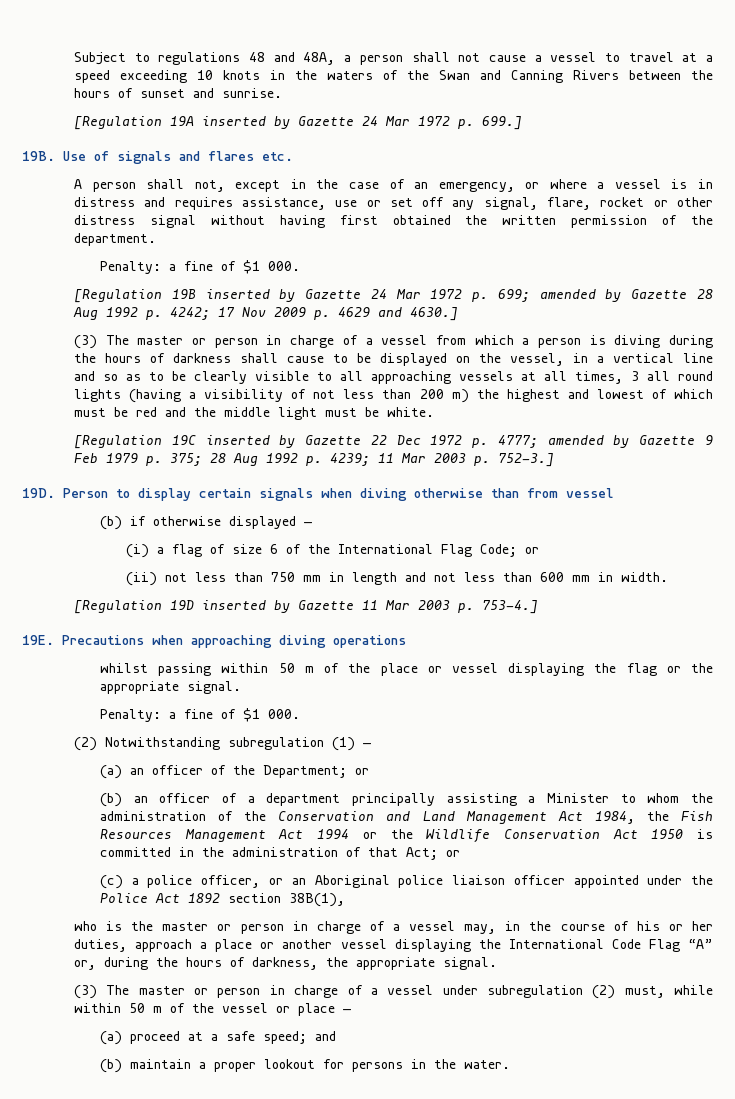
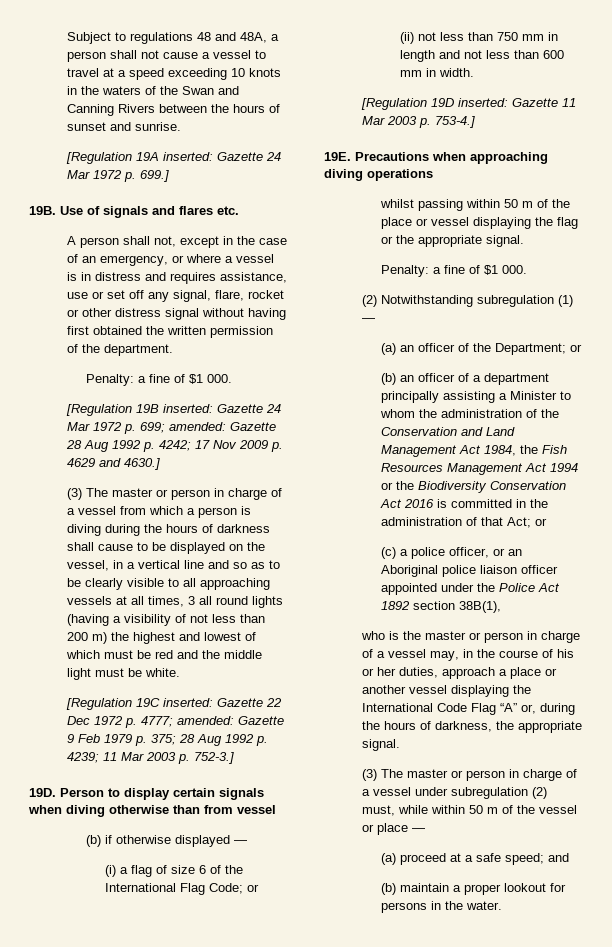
- [Regulation 19A inserted by Gazette 24 Mar 1972 p. 699.]
+ [Regulation 19A inserted: Gazette 24 Mar 1972 p. 699.]
- [Regulation 19B inserted by Gazette 24 Mar 1972 p. 699; amended by Gazette 28 Aug 1992 p. 4242; 17 Nov 2009 p. 4629 and 4630.]
+ [Regulation 19B inserted: Gazette 24 Mar 1972 p. 699; amended: Gazette 28 Aug 1992 p. 4242; 17 Nov 2009 p. 4629 and 4630.]
- [Regulation 19C inserted by Gazette 22 Dec 1972 p. 4777; amended by Gazette 9 Feb 1979 p. 375; 28 Aug 1992 p. 4239; 11 Mar 2003 p. 752-3.]
+ [Regulation 19C inserted: Gazette 22 Dec 1972 p. 4777; amended: Gazette 9 Feb 1979 p. 375; 28 Aug 1992 p. 4239; 11 Mar 2003 p. 752-3.]
- [Regulation 19D inserted by Gazette 11 Mar 2003 p. 753-4.]
+ [Regulation 19D inserted: Gazette 11 Mar 2003 p. 753-4.]
- (b) an officer of a department principally assisting a Minister to whom the administration of the Conservation and Land Management Act 1984, the Fish Resources Management Act 1994 or the Wildlife Conservation Act 1950 is committed in the administration of that Act; or
+ (b) an officer of a department principally assisting a Minister to whom the administration of the Conservation and Land Management Act 1984, the Fish Resources Management Act 1994 or the Biodiversity Conservation Act 2016 is committed in the administration of that Act; or

